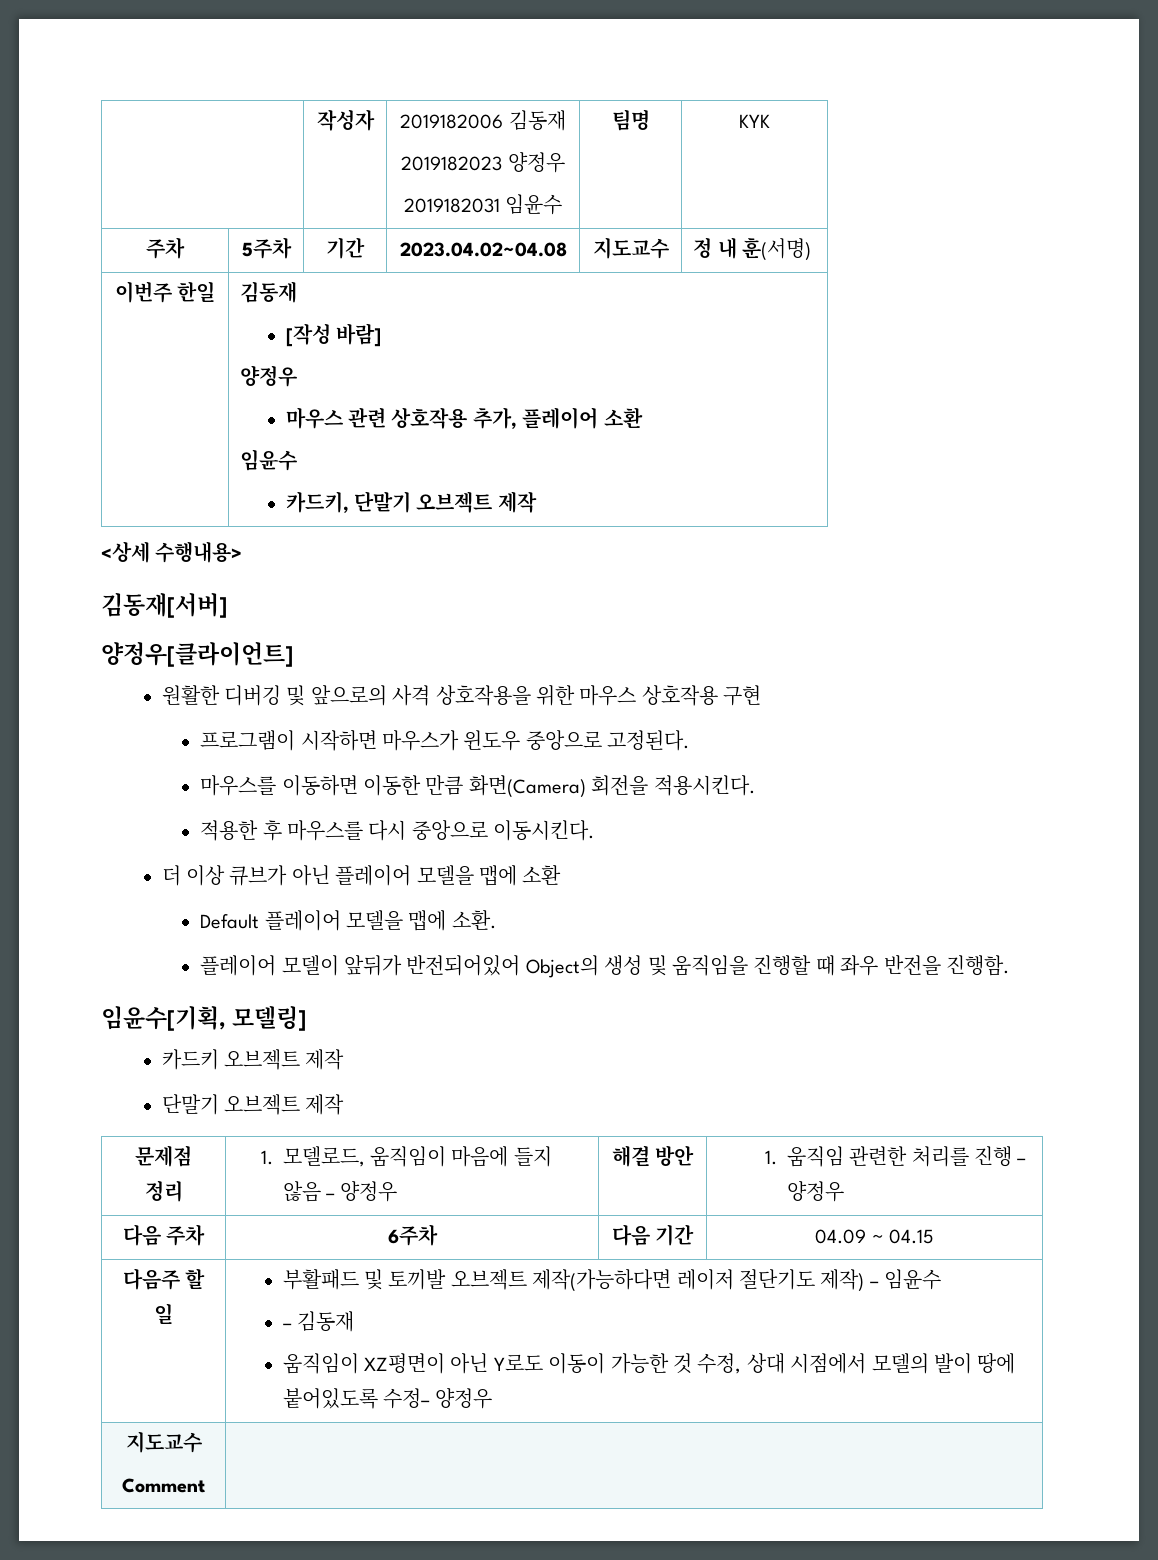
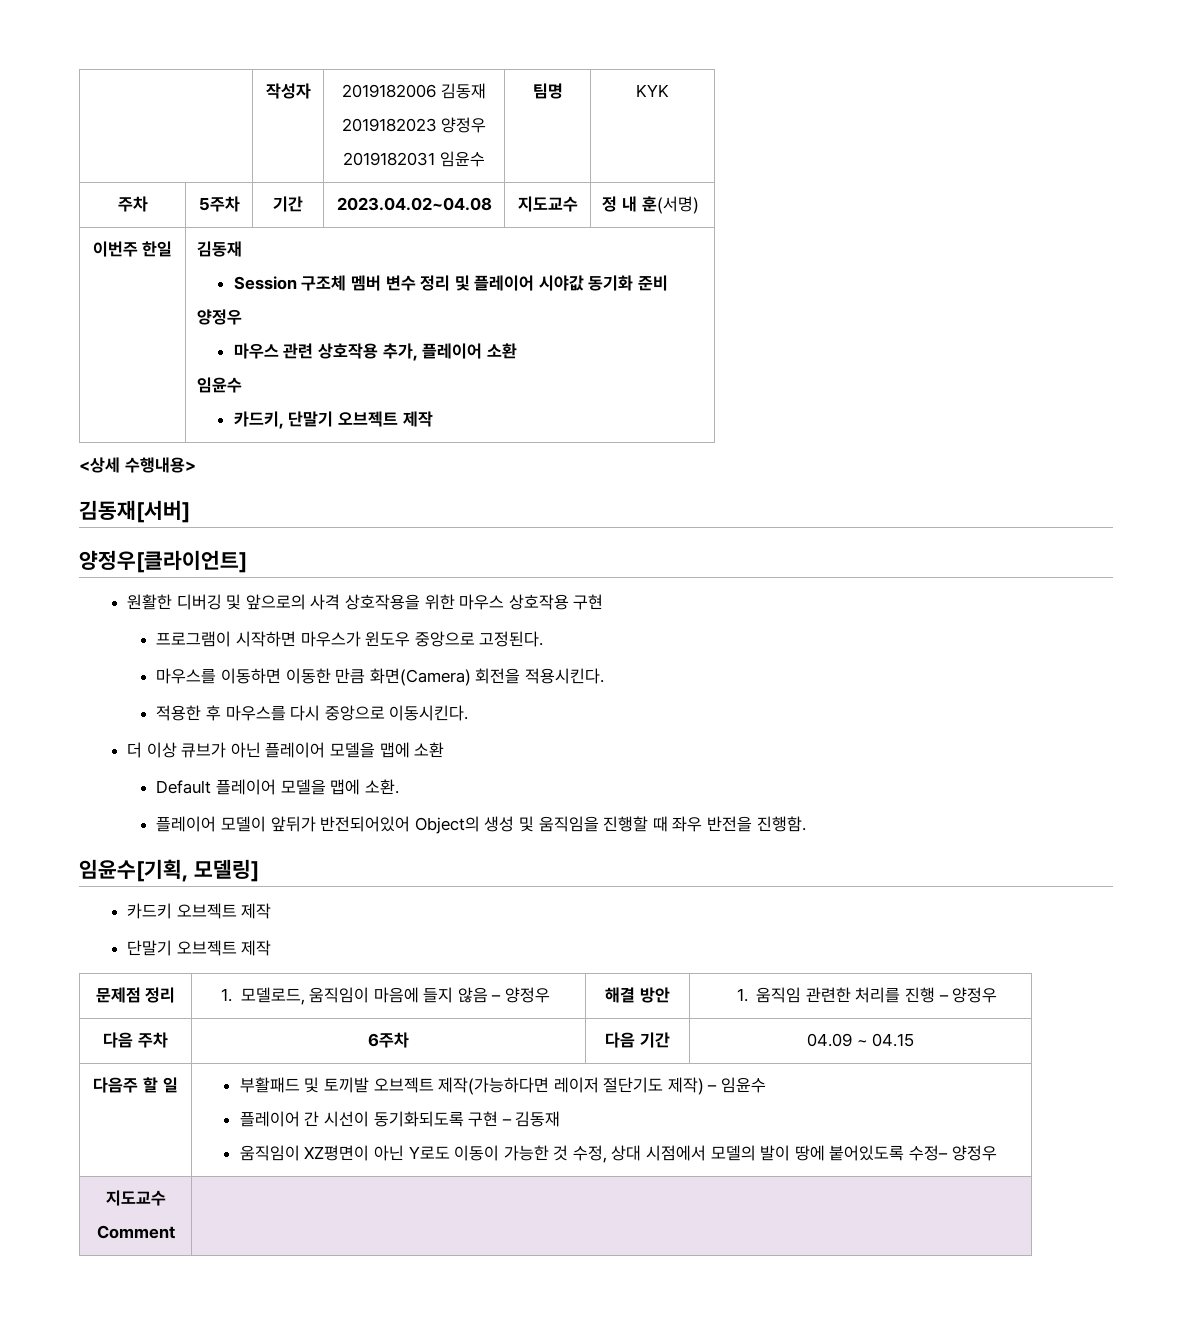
  이번주 한일 | 김동재
- [작성 바람]
+ Session 구조체 멤버 변수 정리 및 플레이어 시야값 동기화 준비
  다음주 할 일 | 부활패드 및 토끼발 오브젝트 제작(가능하다면 레이저 절단기도 제작) – 임윤수
- – 김동재
+ 플레이어 간 시선이 동기화되도록 구현 – 김동재

